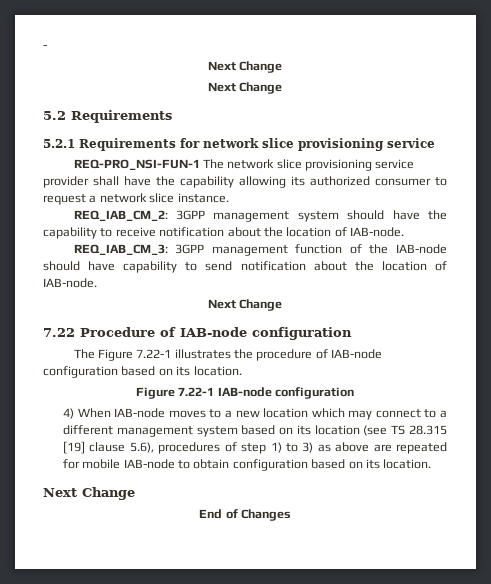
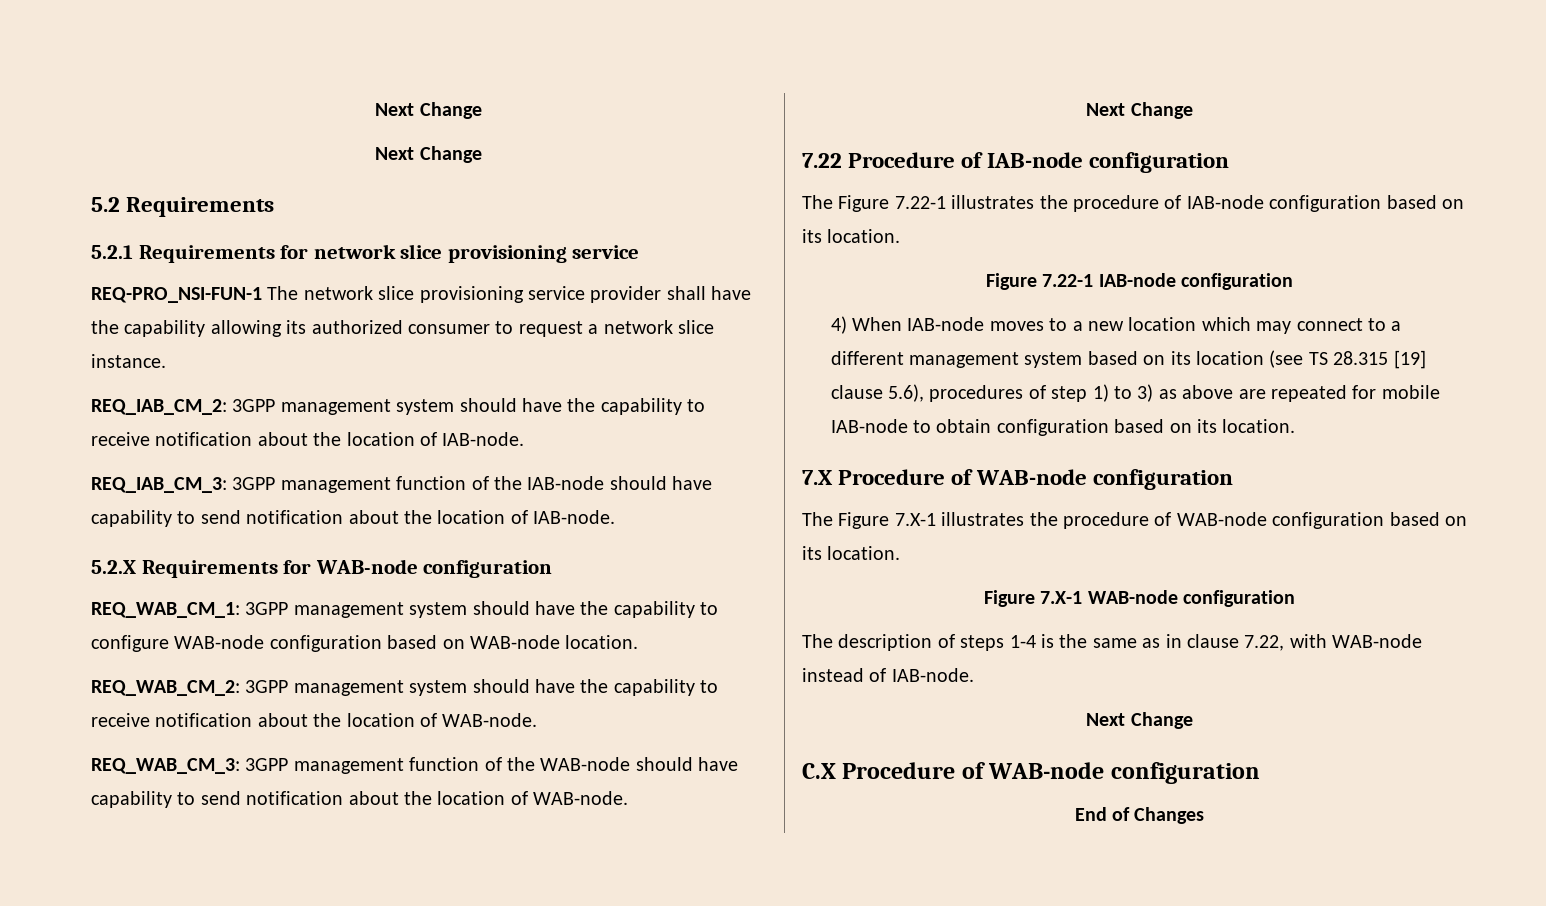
- -
+ 5.2.X Requirements for WAB-node configuration
+ REQ_WAB_CM_1: 3GPP management system should have the capability to configure WAB-node configuration based on WAB-node location.
+ REQ_WAB_CM_2: 3GPP management system should have the capability to receive notification about the location of WAB-node.
+ REQ_WAB_CM_3: 3GPP management function of the WAB-node should have capability to send notification about the location of WAB-node.
  4) When IAB-node moves to a new location which may connect to a different management system based on its location (see TS 28.315 [19] clause 5.6), procedures of step 1) to 3) as above are repeated for mobile IAB-node to obtain configuration based on its location.
+ 7.X Procedure of WAB-node configuration
+ The Figure 7.X-1 illustrates the procedure of WAB-node configuration based on its location.
+ Figure 7.X-1 WAB-node configuration
+ The description of steps 1-4 is the same as in clause 7.22, with WAB-node instead of IAB-node.
  Next Change
+ C.X Procedure of WAB-node configuration

